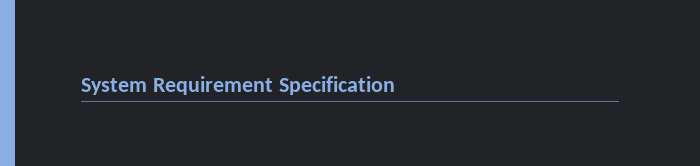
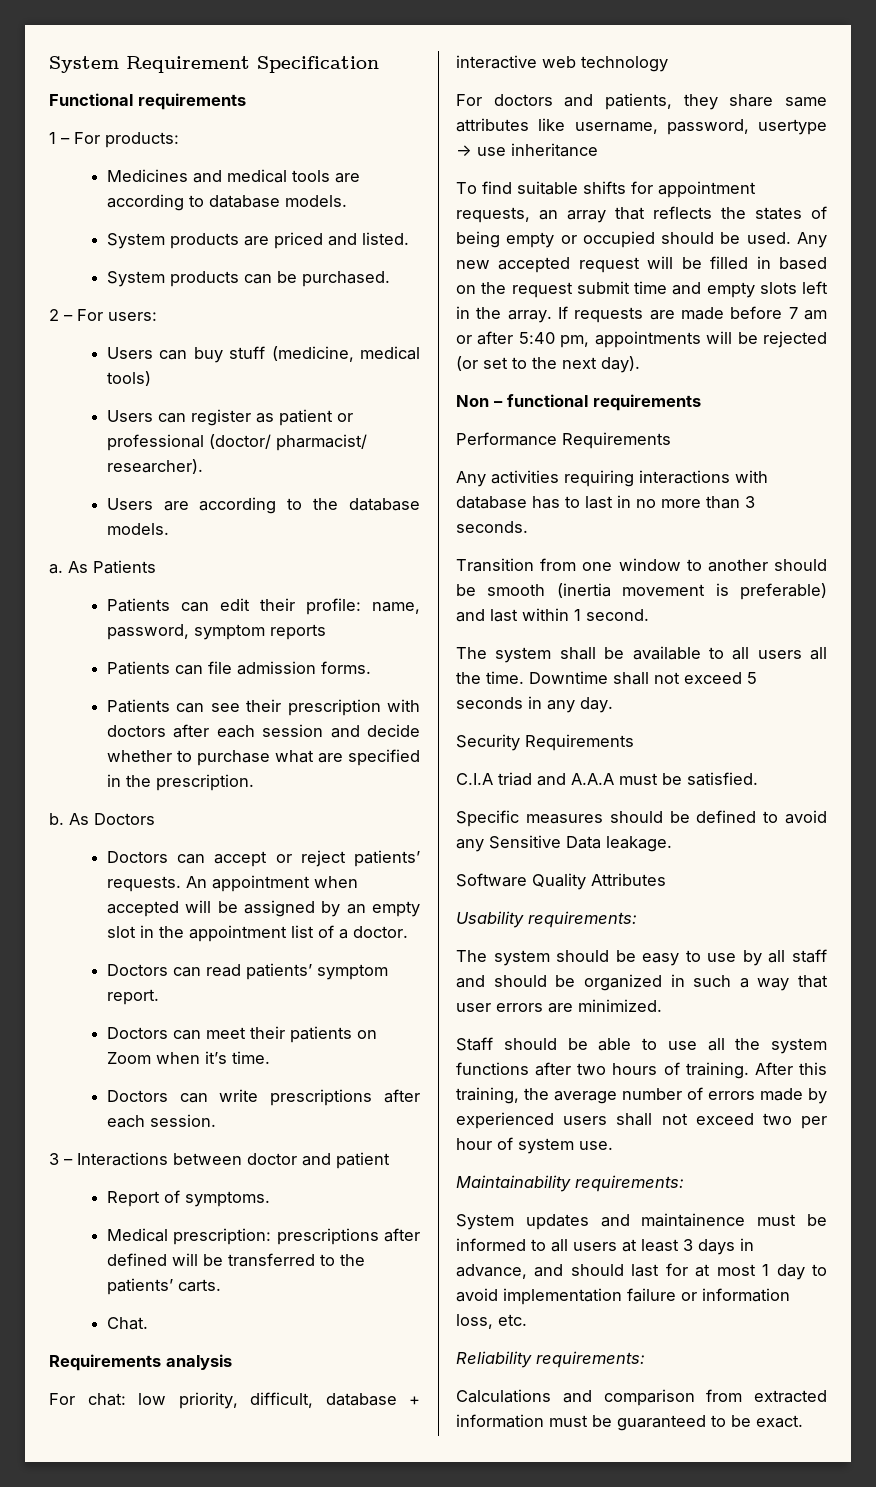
+ Functional requirements
+ 1 – For products:
+ Medicines and medical tools are according to database models.
+ System products are priced and listed.
+ System products can be purchased.
+ 2 – For users:
+ Users can buy stuff (medicine, medical tools)
+ Users can register as patient or professional (doctor/ pharmacist/ researcher).
+ Users are according to the database models.
+ a. As Patients
+ Patients can edit their profile: name, password, symptom reports
+ Patients can file admission forms.
+ Patients can see their prescription with doctors after each session and decide whether to purchase what are specified in the prescription.
+ b. As Doctors
+ Doctors can accept or reject patients’ requests. An appointment when accepted will be assigned by an empty slot in the appointment list of a doctor.
+ Doctors can read patients’ symptom report.
+ Doctors can meet their patients on Zoom when it’s time.
+ Doctors can write prescriptions after each session.
+ 3 – Interactions between doctor and patient
+ Report of symptoms.
+ Medical prescription: prescriptions after defined will be transferred to the patients’ carts.
+ Chat.
+ Requirements analysis
+ For chat: low priority, difficult, database + interactive web technology
+ For doctors and patients, they share same attributes like username, password, usertype → use inheritance
+ To find suitable shifts for appointment requests, an array that reflects the states of being empty or occupied should be used. Any new accepted request will be filled in based on the request submit time and empty slots left in the array. If requests are made before 7 am or after 5:40 pm, appointments will be rejected (or set to the next day).
+ Non – functional requirements
+ Performance Requirements
+ Any activities requiring interactions with database has to last in no more than 3 seconds.
+ Transition from one window to another should be smooth (inertia movement is preferable) and last within 1 second.
+ The system shall be available to all users all the time. Downtime shall not exceed 5 seconds in any day.
+ Security Requirements
+ C.I.A triad and A.A.A must be satisfied.
+ Specific measures should be defined to avoid any Sensitive Data leakage.
+ Software Quality Attributes
+ Usability requirements:
+ The system should be easy to use by all staff and should be organized in such a way that user errors are minimized.
+ Staff should be able to use all the system functions after two hours of training. After this training, the average number of errors made by experienced users shall not exceed two per hour of system use.
+ Maintainability requirements:
+ System updates and maintainence must be informed to all users at least 3 days in advance, and should last for at most 1 day to avoid implementation failure or information loss, etc.
+ Reliability requirements:
+ Calculations and comparison from extracted information must be guaranteed to be exact.

